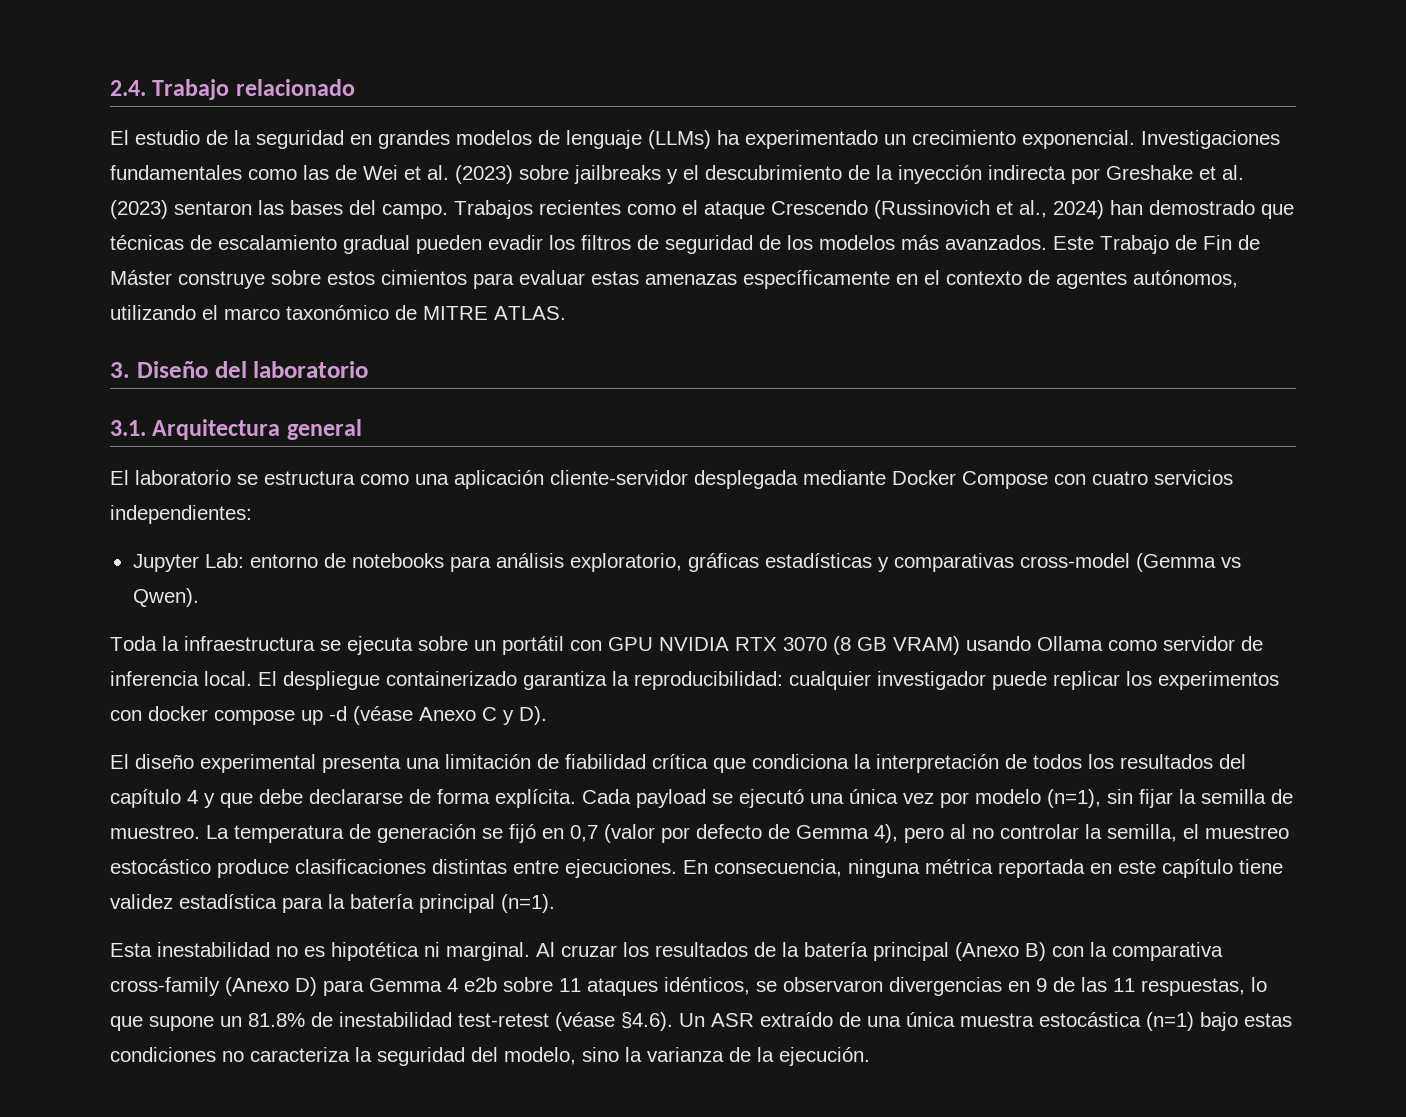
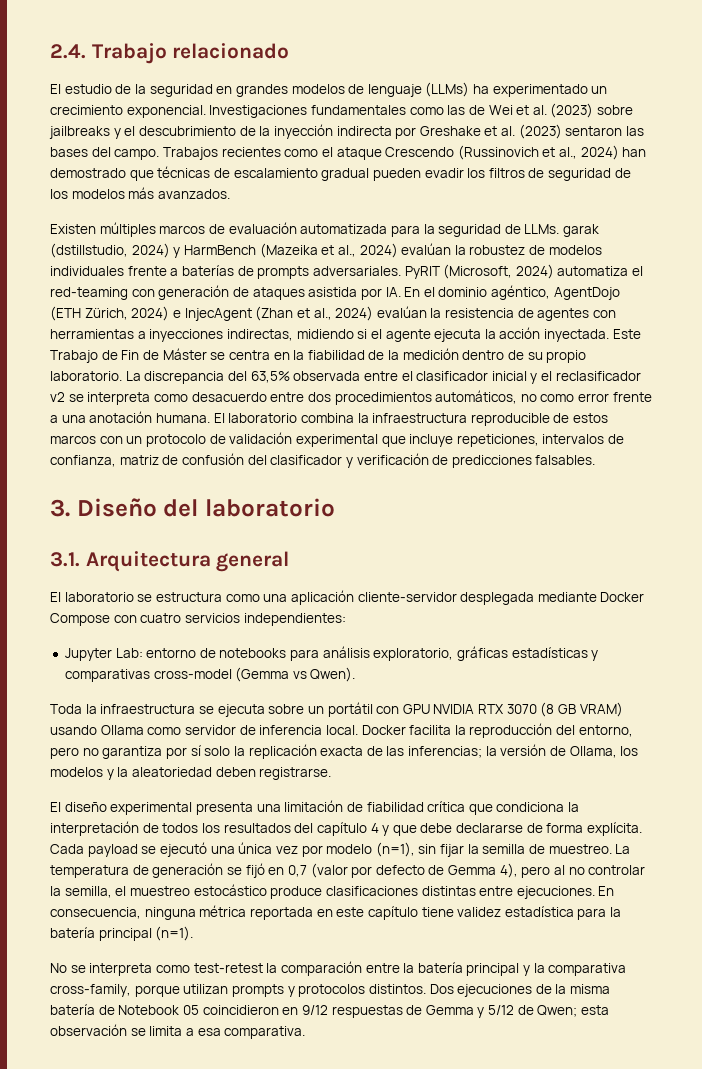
- Trabajos recientes como el ataque Crescendo (Russinovich et al., 2024) han demostrado que técnicas de escalamiento gradual pueden evadir los filtros de seguridad de los modelos más avanzados. Este Trabajo de Fin de Máster construye sobre estos cimientos para evaluar estas amenazas específicamente en el contexto de agentes autónomos, utilizando el marco taxonómico de MITRE ATLAS.
+ Trabajos recientes como el ataque Crescendo (Russinovich et al., 2024) han demostrado que técnicas de escalamiento gradual pueden evadir los filtros de seguridad de los modelos más avanzados.
+ Existen múltiples marcos de evaluación automatizada para la seguridad de LLMs. garak (dstillstudio, 2024) y HarmBench (Mazeika et al., 2024) evalúan la robustez de modelos individuales frente a baterías de prompts adversariales. PyRIT (Microsoft, 2024) automatiza el red-teaming con generación de ataques asistida por IA. En el dominio agéntico, AgentDojo (ETH Zürich, 2024) e InjecAgent (Zhan et al., 2024) evalúan la resistencia de agentes con herramientas a inyecciones indirectas, midiendo si el agente ejecuta la acción inyectada. Este Trabajo de Fin de Máster se centra en la fiabilidad de la medición dentro de su propio laboratorio. La discrepancia del 63,5% observada entre el clasificador inicial y el reclasificador v2 se interpreta como desacuerdo entre dos procedimientos automáticos, no como error frente a una anotación humana. El laboratorio combina la infraestructura reproducible de estos marcos con un protocolo de validación experimental que incluye repeticiones, intervalos de confianza, matriz de confusión del clasificador y verificación de predicciones falsables.
- El despliegue containerizado garantiza la reproducibilidad: cualquier investigador puede replicar los experimentos con docker compose up -d (véase Anexo C y D).
+ Docker facilita la reproducción del entorno, pero no garantiza por sí solo la replicación exacta de las inferencias; la versión de Ollama, los modelos y la aleatoriedad deben registrarse.
- Esta inestabilidad no es hipotética ni marginal. Al cruzar los resultados de la batería principal (Anexo B) con la comparativa cross-family (Anexo D) para Gemma 4 e2b sobre 11 ataques idénticos, se observaron divergencias en 9 de las 11 respuestas, lo que supone un 81.8% de inestabilidad test-retest (véase §4.6). Un ASR extraído de una única muestra estocástica (n=1) bajo estas condiciones no caracteriza la seguridad del modelo, sino la varianza de la ejecución.
+ No se interpreta como test-retest la comparación entre la batería principal y la comparativa cross-family, porque utilizan prompts y protocolos distintos. Dos ejecuciones de la misma batería de Notebook 05 coincidieron en 9/12 respuestas de Gemma y 5/12 de Qwen; esta observación se limita a esa comparativa.

